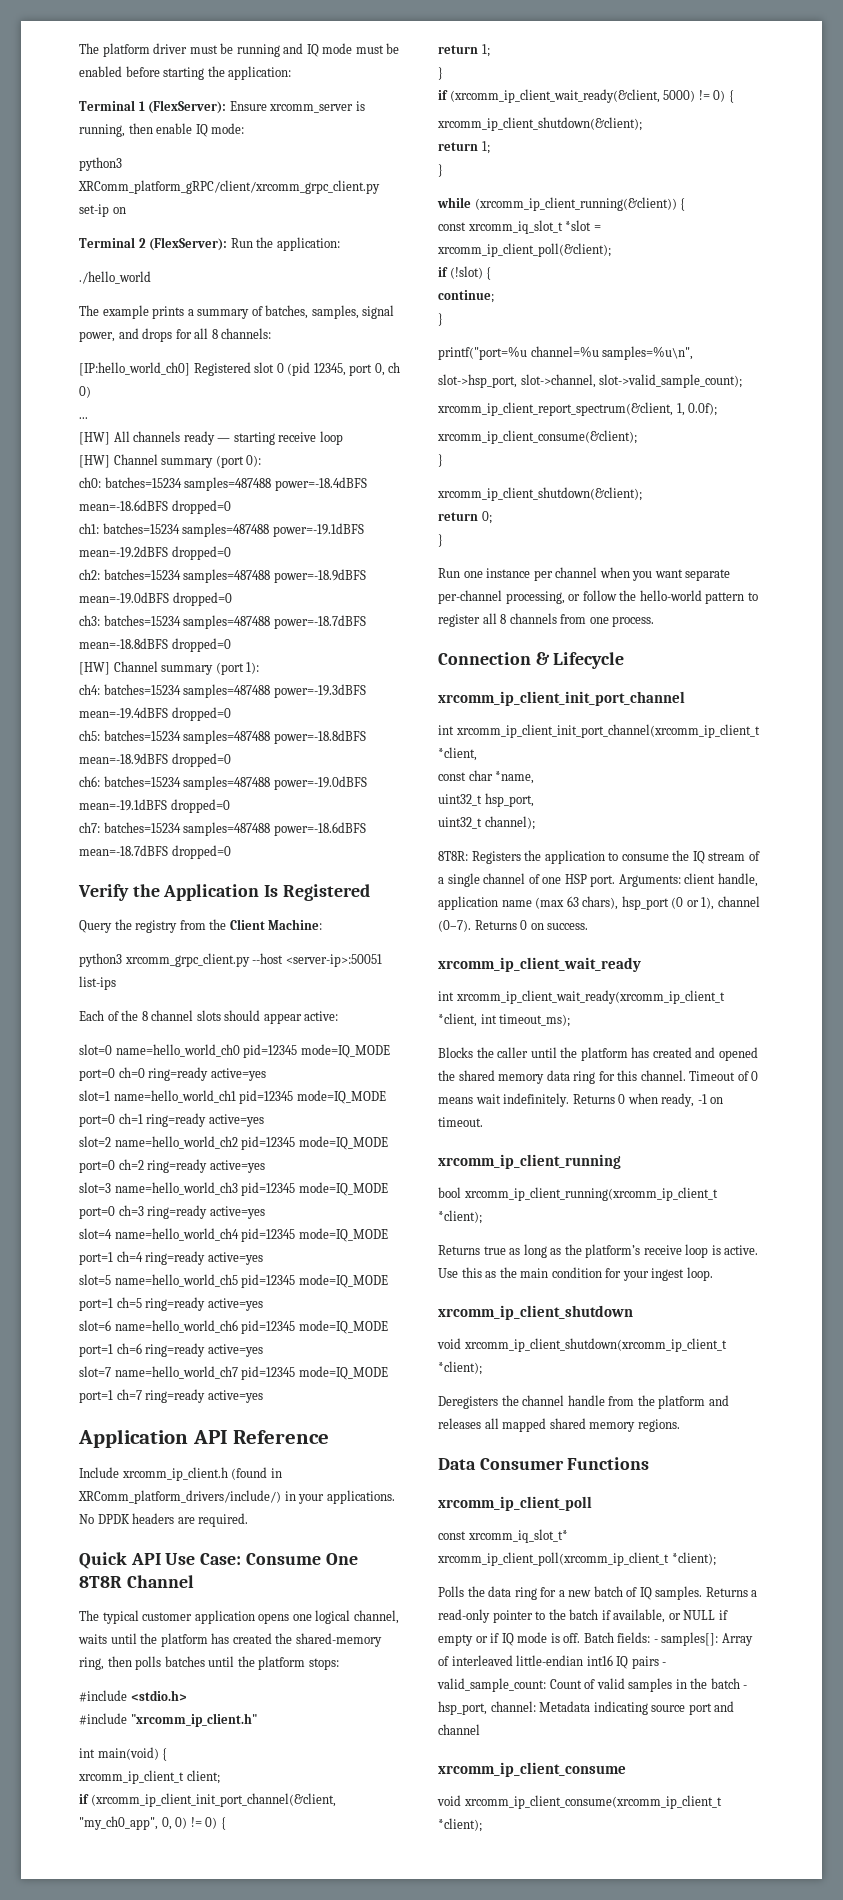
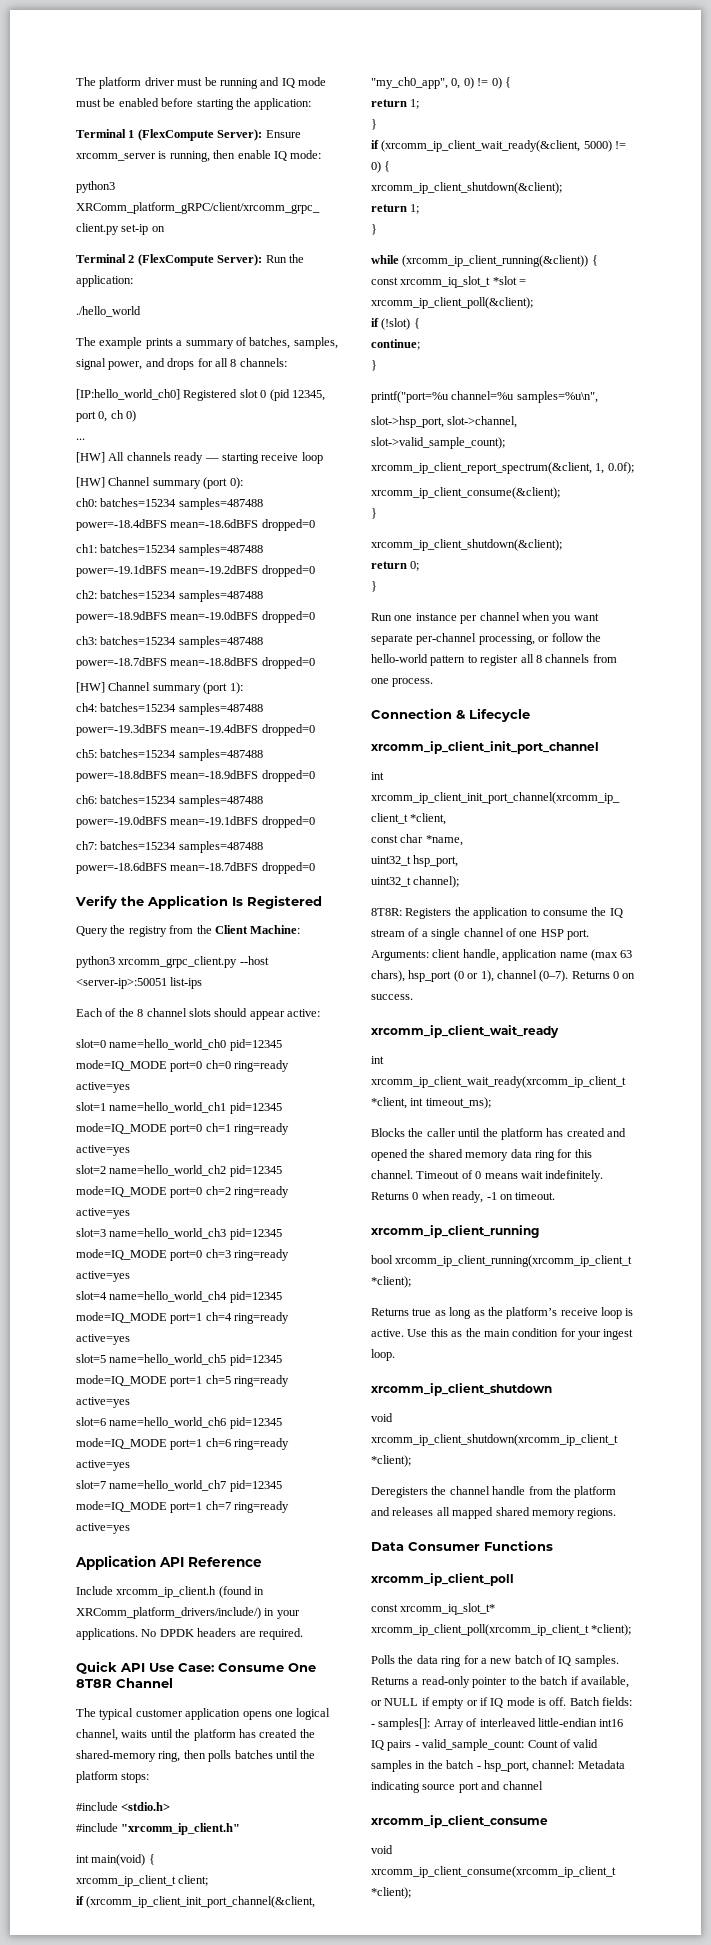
- Terminal 1 (FlexServer): Ensure xrcomm_server is running, then enable IQ mode:
+ Terminal 1 (FlexCompute Server): Ensure xrcomm_server is running, then enable IQ mode:
- Terminal 2 (FlexServer): Run the application:
+ Terminal 2 (FlexCompute Server): Run the application:

